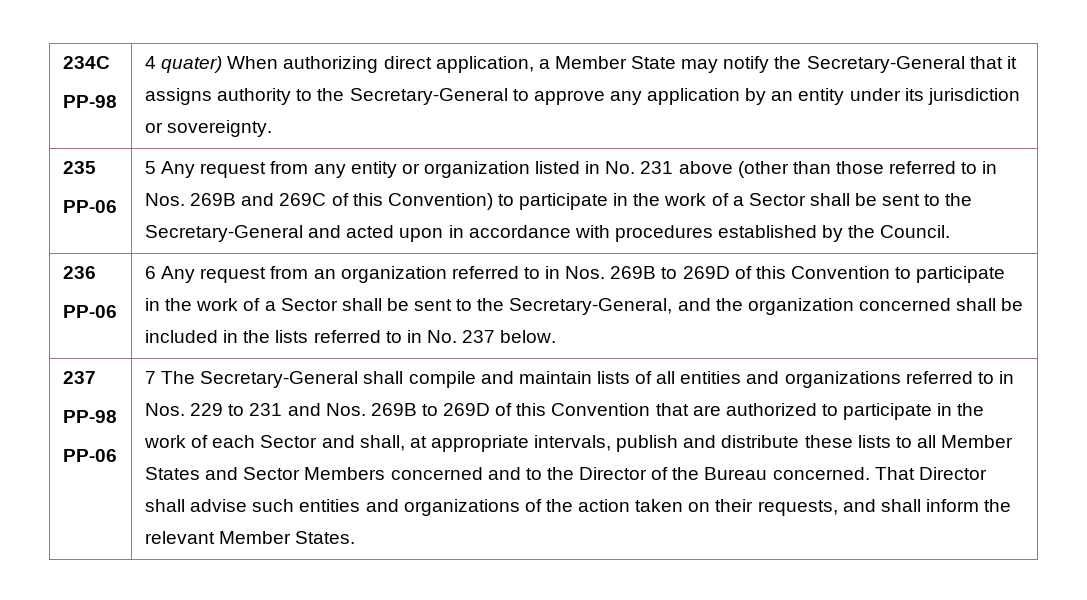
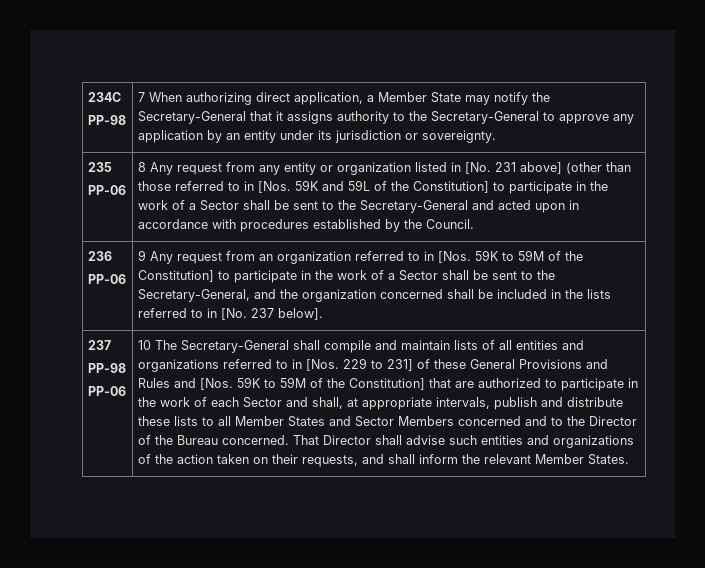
  234C
- PP-98 | 4 quater) When authorizing direct application, a Member State may notify the Secretary-General that it assigns authority to the Secretary-General to approve any application by an entity under its jurisdiction or sovereignty.
+ PP-98 | 7 When authorizing direct application, a Member State may notify the Secretary-General that it assigns authority to the Secretary-General to approve any application by an entity under its jurisdiction or sovereignty.
- 5 Any request from any entity or organization listed in No. 231 above (other than those referred to in Nos. 269B and 269C of this Convention) to participate in the work of a Sector shall be sent to the Secretary-General and acted upon in accordance with procedures established by the Council.
+ 8 Any request from any entity or organization listed in [No. 231 above] (other than those referred to in [Nos. 59K and 59L of the Constitution] to participate in the work of a Sector shall be sent to the Secretary-General and acted upon in accordance with procedures established by the Council.
- 6 Any request from an organization referred to in Nos. 269B to 269D of this Convention to participate in the work of a Sector shall be sent to the Secretary-General, and the organization concerned shall be included in the lists referred to in No. 237 below.
+ 9 Any request from an organization referred to in [Nos. 59K to 59M of the Constitution] to participate in the work of a Sector shall be sent to the Secretary-General, and the organization concerned shall be included in the lists referred to in [No. 237 below].
- 7 The Secretary-General shall compile and maintain lists of all entities and organizations referred to in Nos. 229 to 231 and Nos. 269B to 269D of this Convention that are authorized to participate in the work of each Sector and shall, at appropriate intervals, publish and distribute these lists to all Member States and Sector Members concerned and to the Director of the Bureau concerned.
+ 10 The Secretary-General shall compile and maintain lists of all entities and organizations referred to in [Nos. 229 to 231] of these General Provisions and Rules and [Nos. 59K to 59M of the Constitution] that are authorized to participate in the work of each Sector and shall, at appropriate intervals, publish and distribute these lists to all Member States and Sector Members concerned and to the Director of the Bureau concerned.

